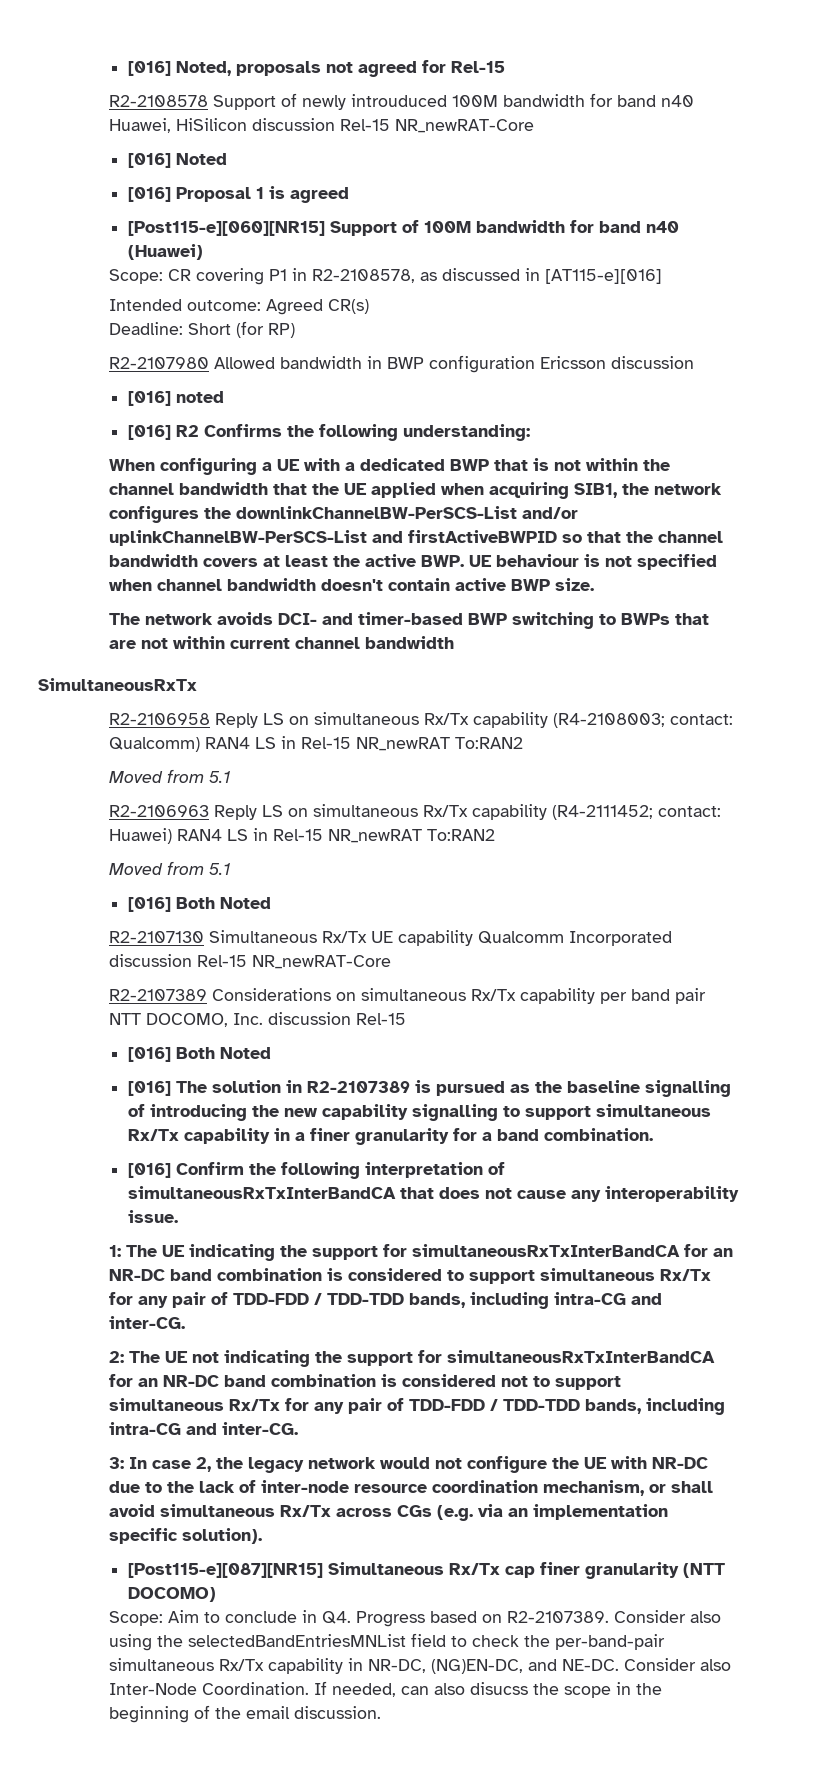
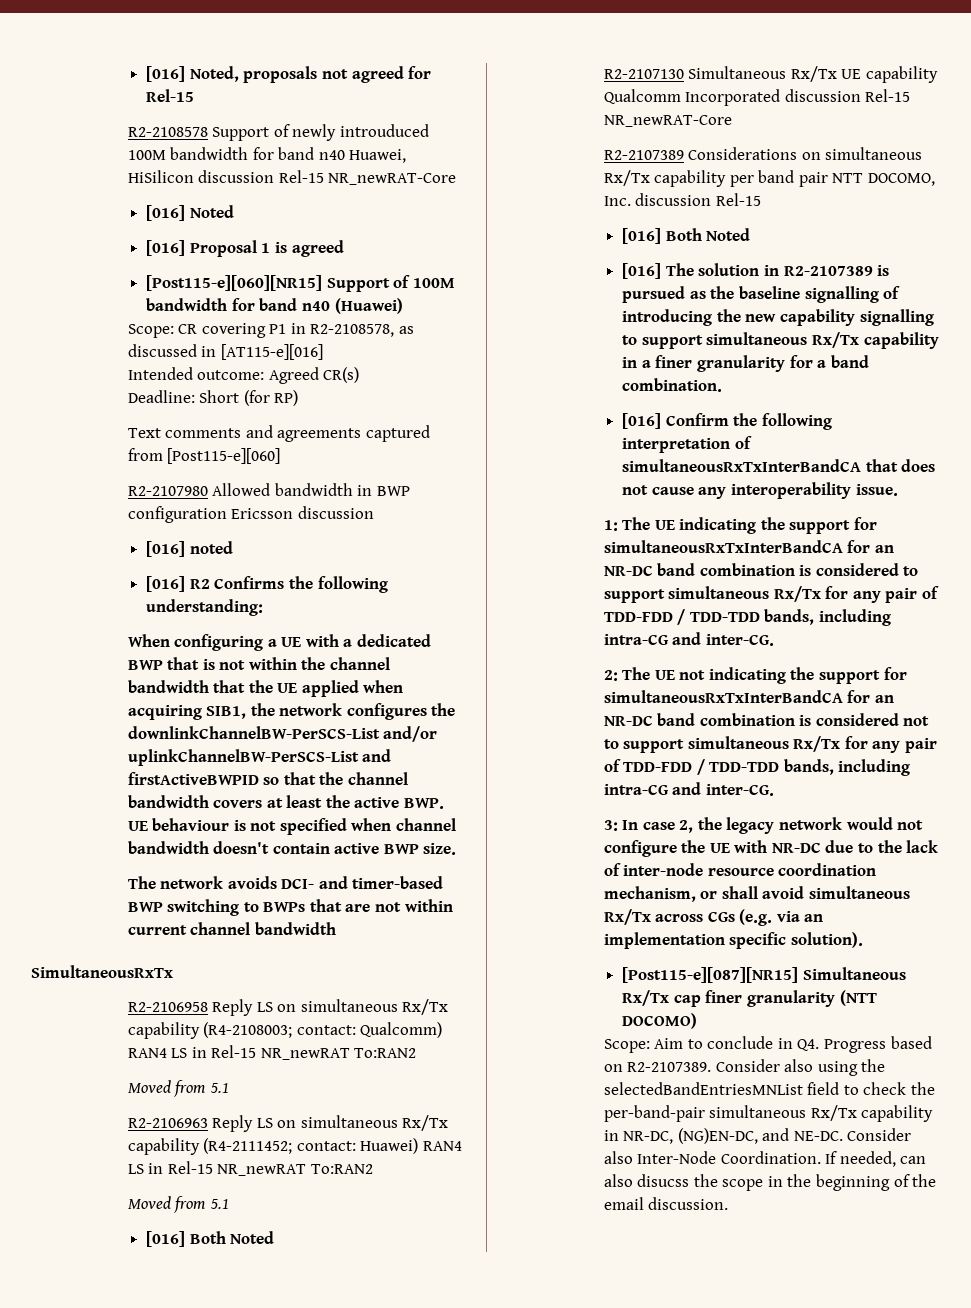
+ Text comments and agreements captured from [Post115-e][060]

